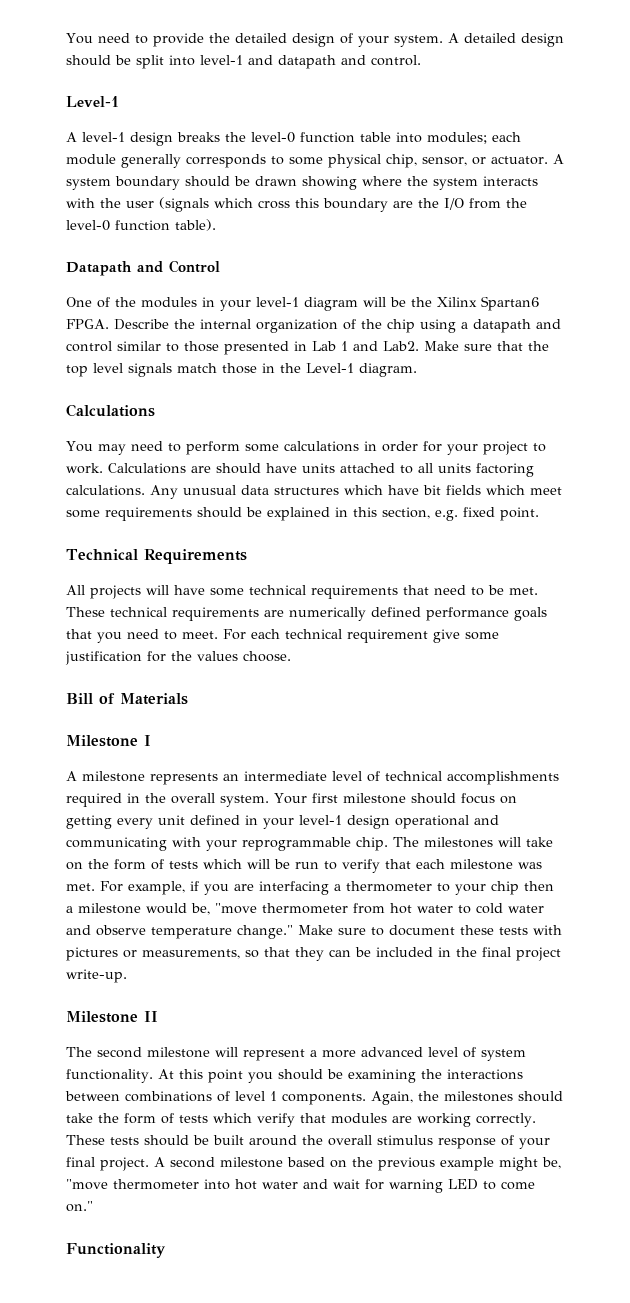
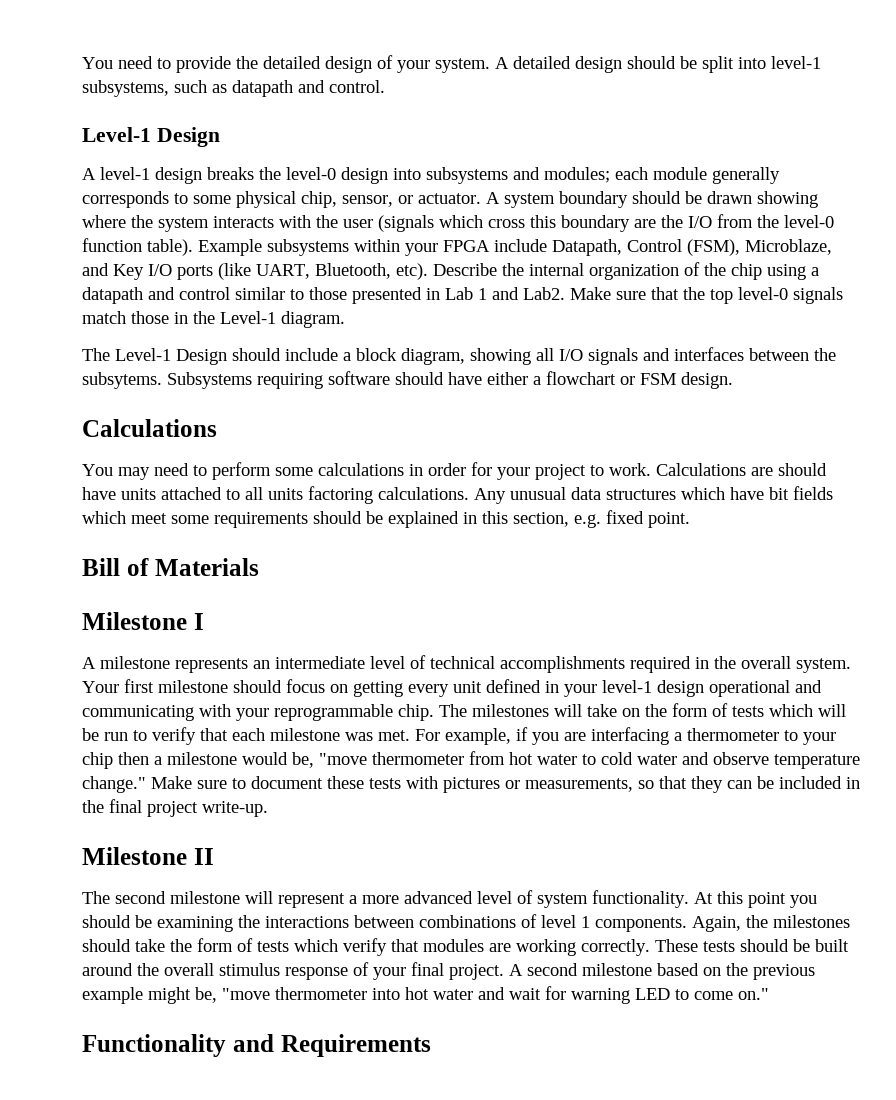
- A detailed design should be split into level-1 and datapath and control.
- Level-1
+ A detailed design should be split into level-1 subsystems, such as datapath and control.
+ Level-1 Design
- A level-1 design breaks the level-0 function table into modules; each module generally corresponds to some physical chip, sensor, or actuator.
+ A level-1 design breaks the level-0 design into subsystems and modules; each module generally corresponds to some physical chip, sensor, or actuator.
- A system boundary should be drawn showing where the system interacts with the user (signals which cross this boundary are the I/O from the level-0 function table).
- Datapath and Control
- One of the modules in your level-1 diagram will be the Xilinx Spartan6 FPGA.
+ A system boundary should be drawn showing where the system interacts with the user (signals which cross this boundary are the I/O from the level-0 function table). Example subsystems within your FPGA include Datapath, Control (FSM), Microblaze, and Key I/O ports (like UART, Bluetooth, etc).
- Make sure that the top level signals match those in the Level-1 diagram.
+ Make sure that the top level-0 signals match those in the Level-1 diagram.
+ The Level-1 Design should include a block diagram, showing all I/O signals and interfaces between the subsytems. Subsystems requiring software should have either a flowchart or FSM design.
- Technical Requirements
- All projects will have some technical requirements that need to be met. These technical requirements are numerically defined performance goals that you need to meet. For each technical requirement give some justification for the values choose.
- Functionality
+ Functionality and Requirements

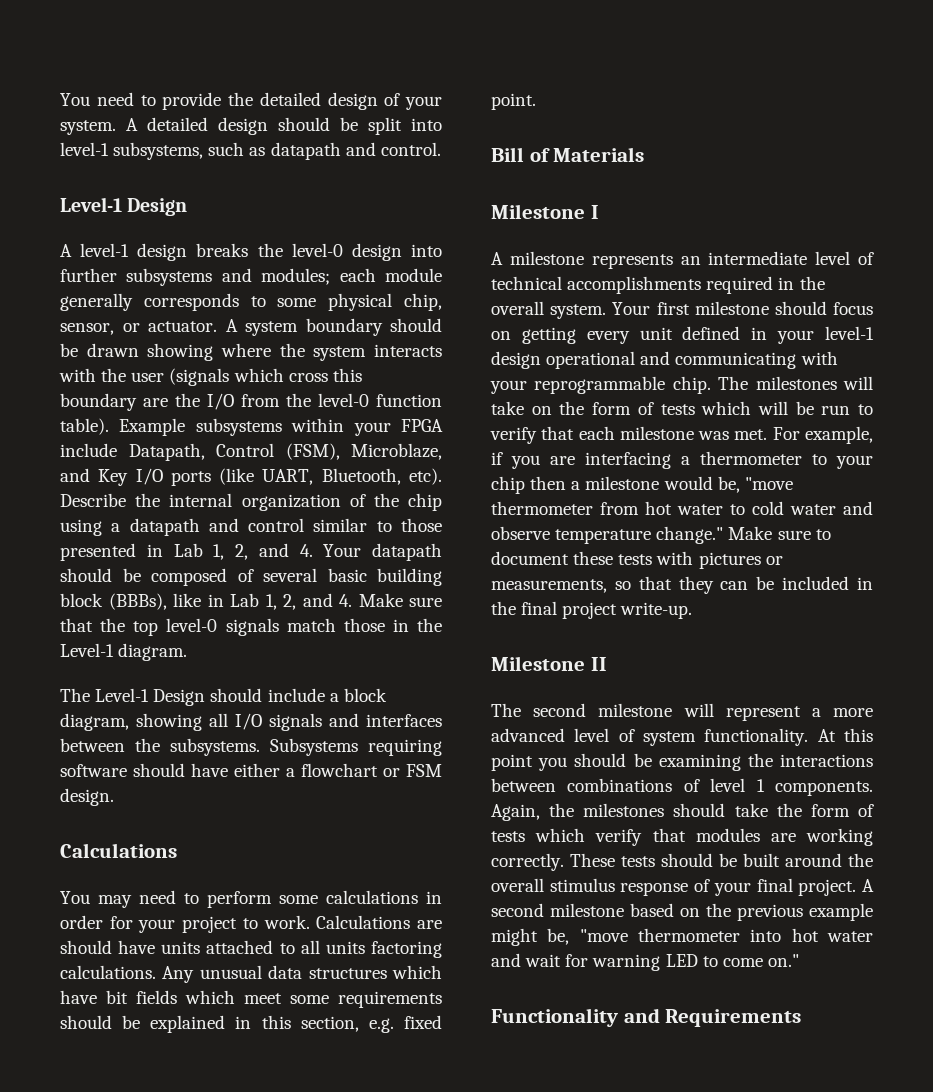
- A level-1 design breaks the level-0 design into subsystems and modules; each module generally corresponds to some physical chip, sensor, or actuator.
+ A level-1 design breaks the level-0 design into further subsystems and modules; each module generally corresponds to some physical chip, sensor, or actuator.
- Describe the internal organization of the chip using a datapath and control similar to those presented in Lab 1 and Lab2. Make sure that the top level-0 signals match those in the Level-1 diagram.
+ Describe the internal organization of the chip using a datapath and control similar to those presented in Lab 1, 2, and 4. Your datapath should be composed of several basic building block (BBBs), like in Lab 1, 2, and 4. Make sure that the top level-0 signals match those in the Level-1 diagram.
- The Level-1 Design should include a block diagram, showing all I/O signals and interfaces between the subsytems.
+ The Level-1 Design should include a block diagram, showing all I/O signals and interfaces between the subsystems.

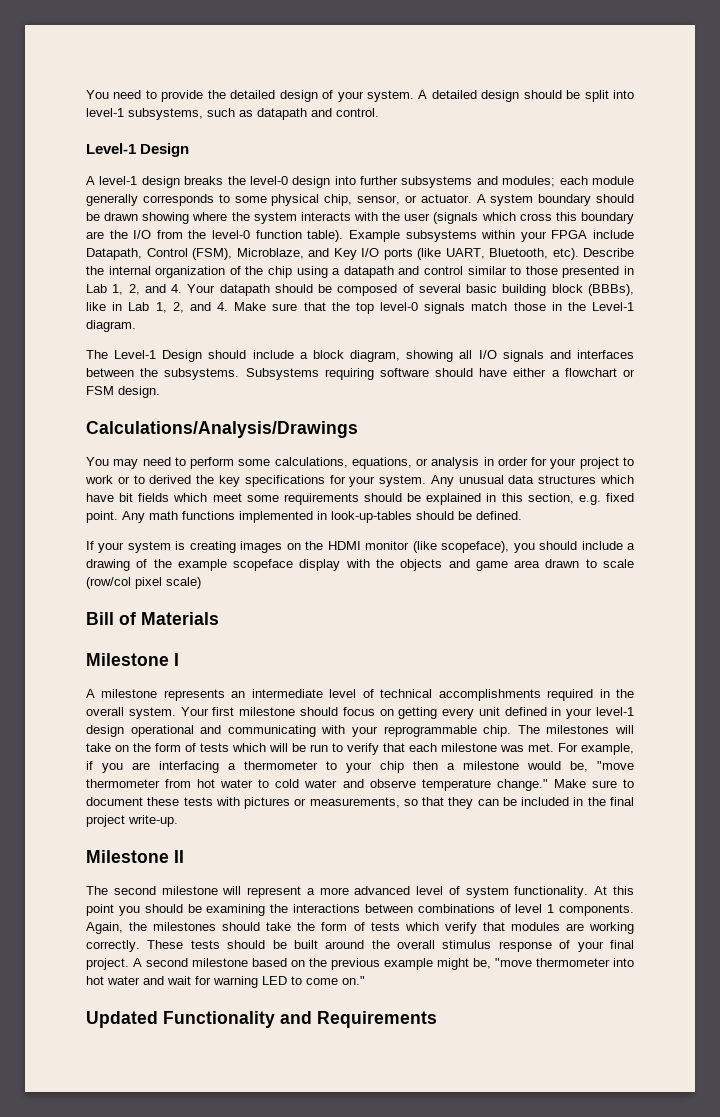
  Subsystems requiring software should have either a flowchart or FSM design.
- Calculations
+ Calculations/Analysis/Drawings
- You may need to perform some calculations in order for your project to work. Calculations are should have units attached to all units factoring calculations.
+ You may need to perform some calculations, equations, or analysis in order for your project to work or to derived the key specifications for your system.
+ Any math functions implemented in look-up-tables should be defined.
+ If your system is creating images on the HDMI monitor (like scopeface), you should include a drawing of the example scopeface display with the objects and game area drawn to scale (row/col pixel scale)
- Functionality and Requirements
+ Updated Functionality and Requirements

